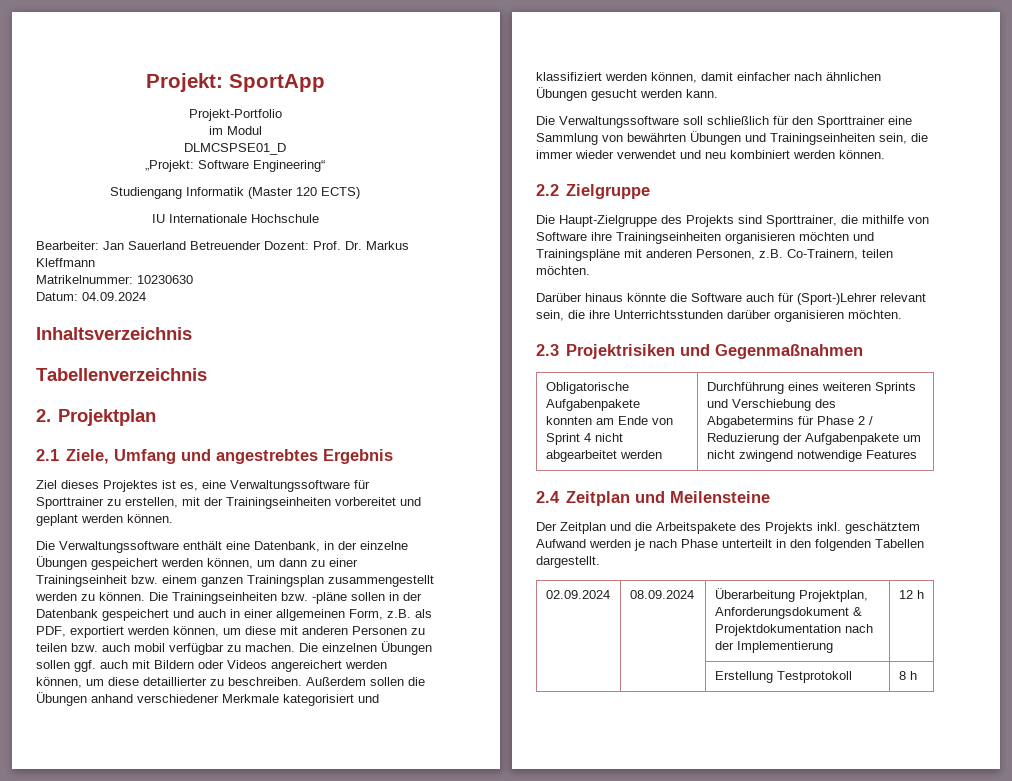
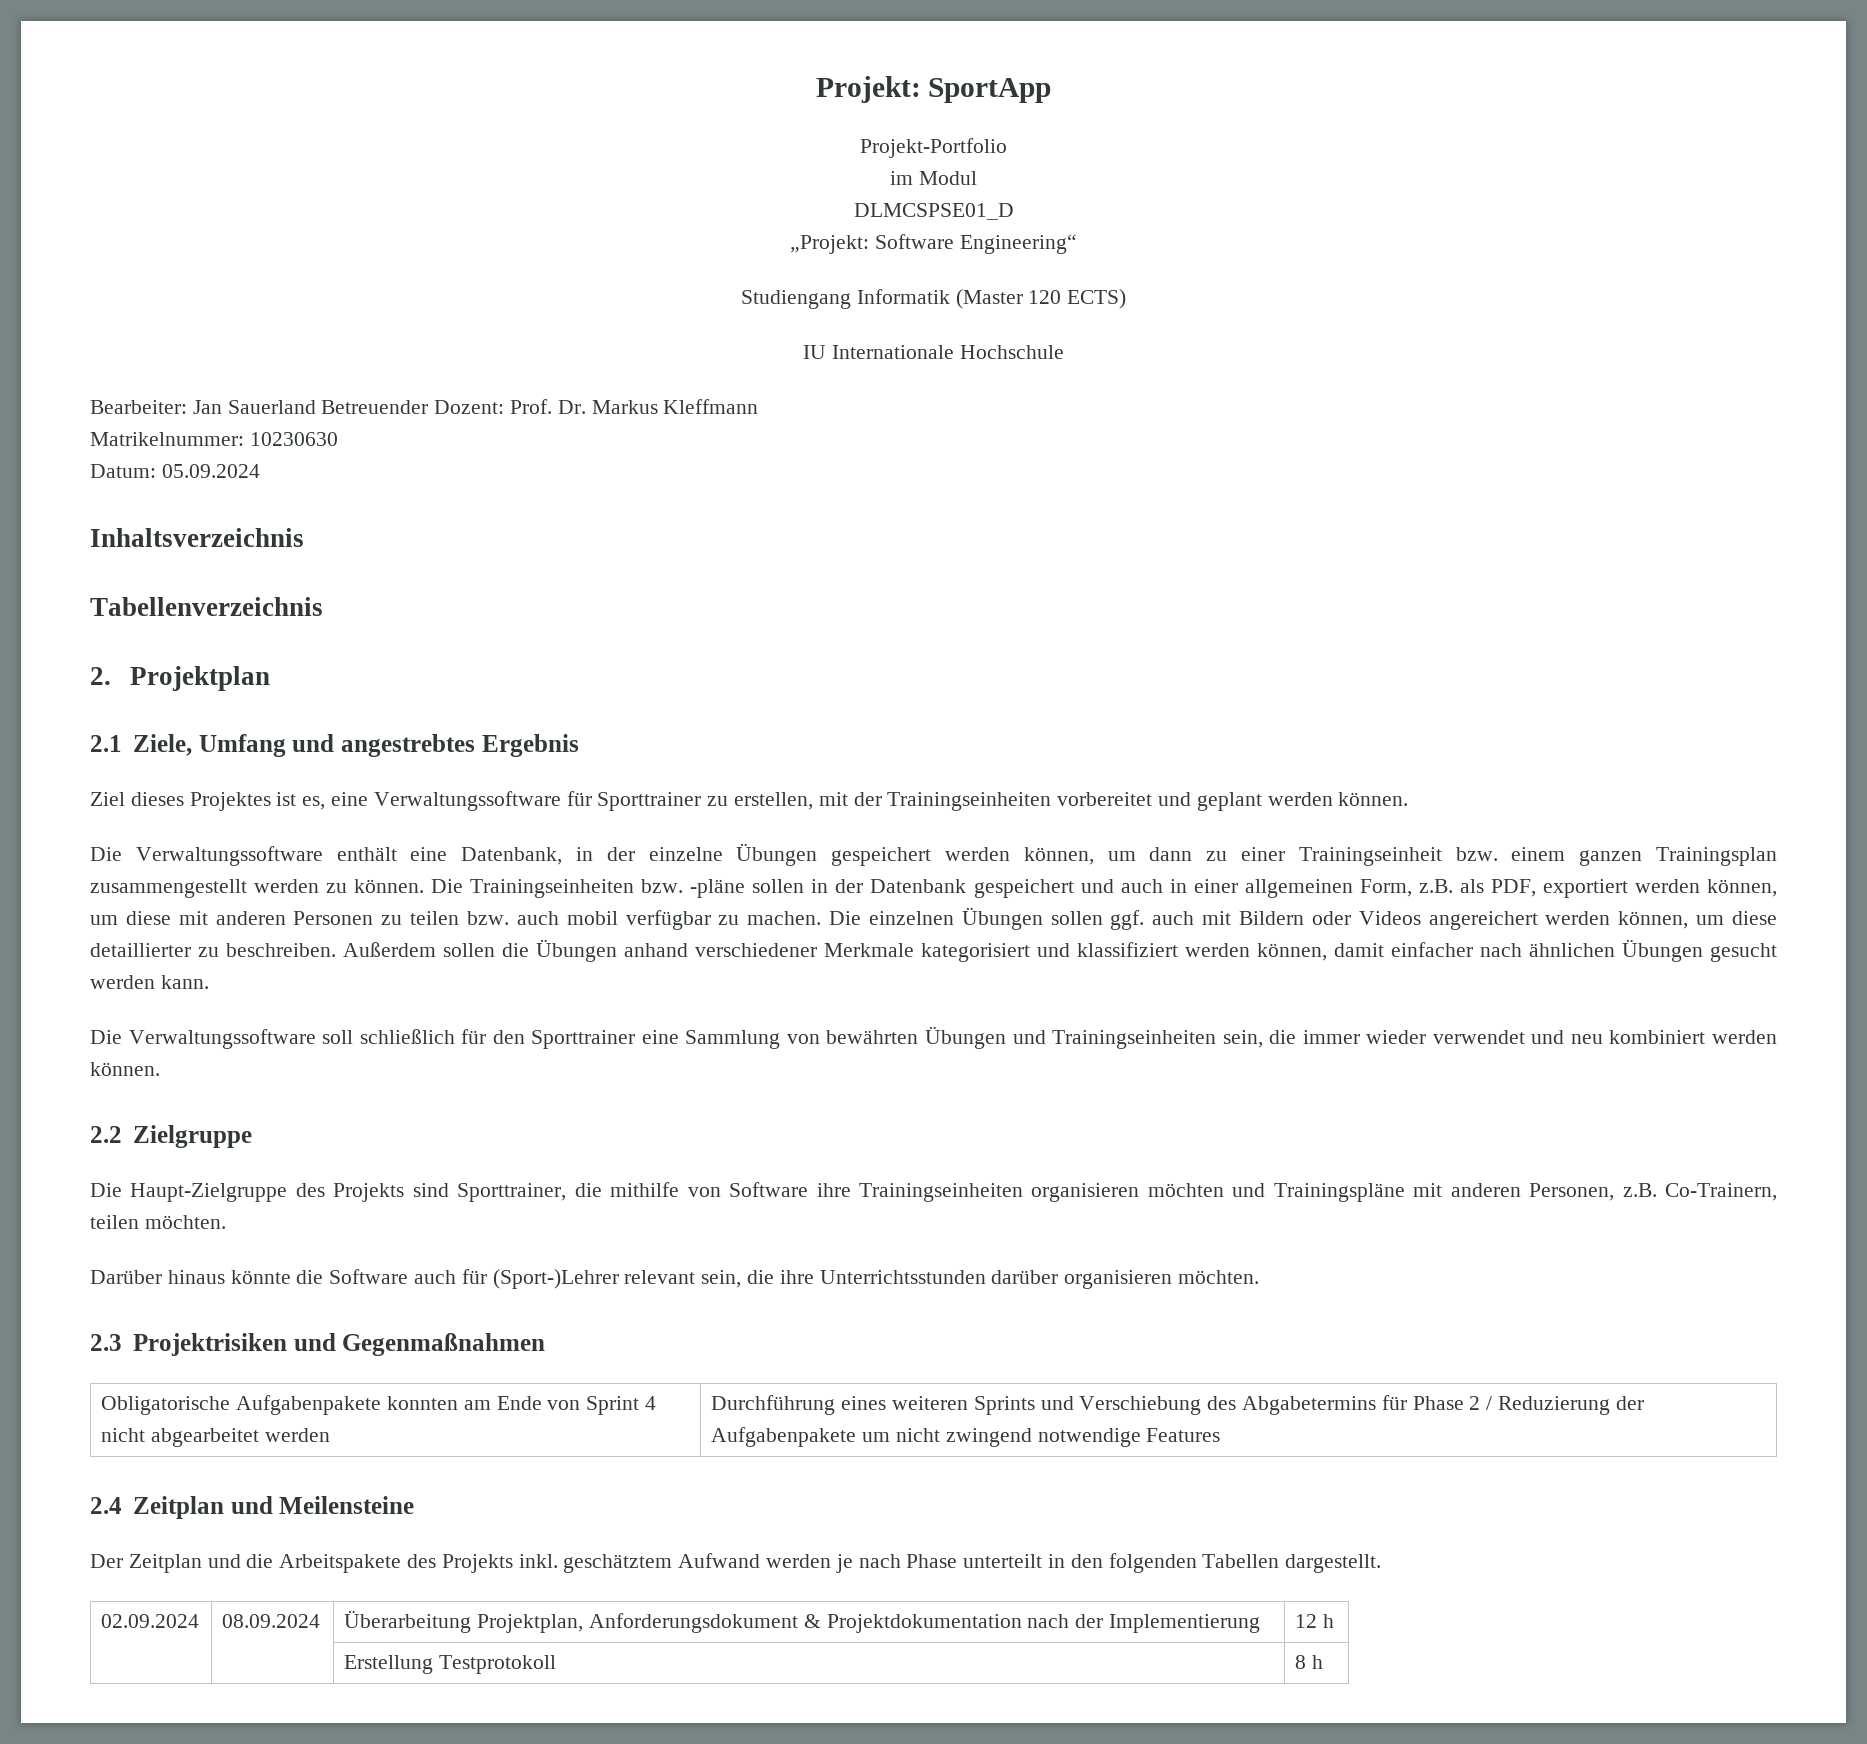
- Datum: 04.09.2024
+ Datum: 05.09.2024

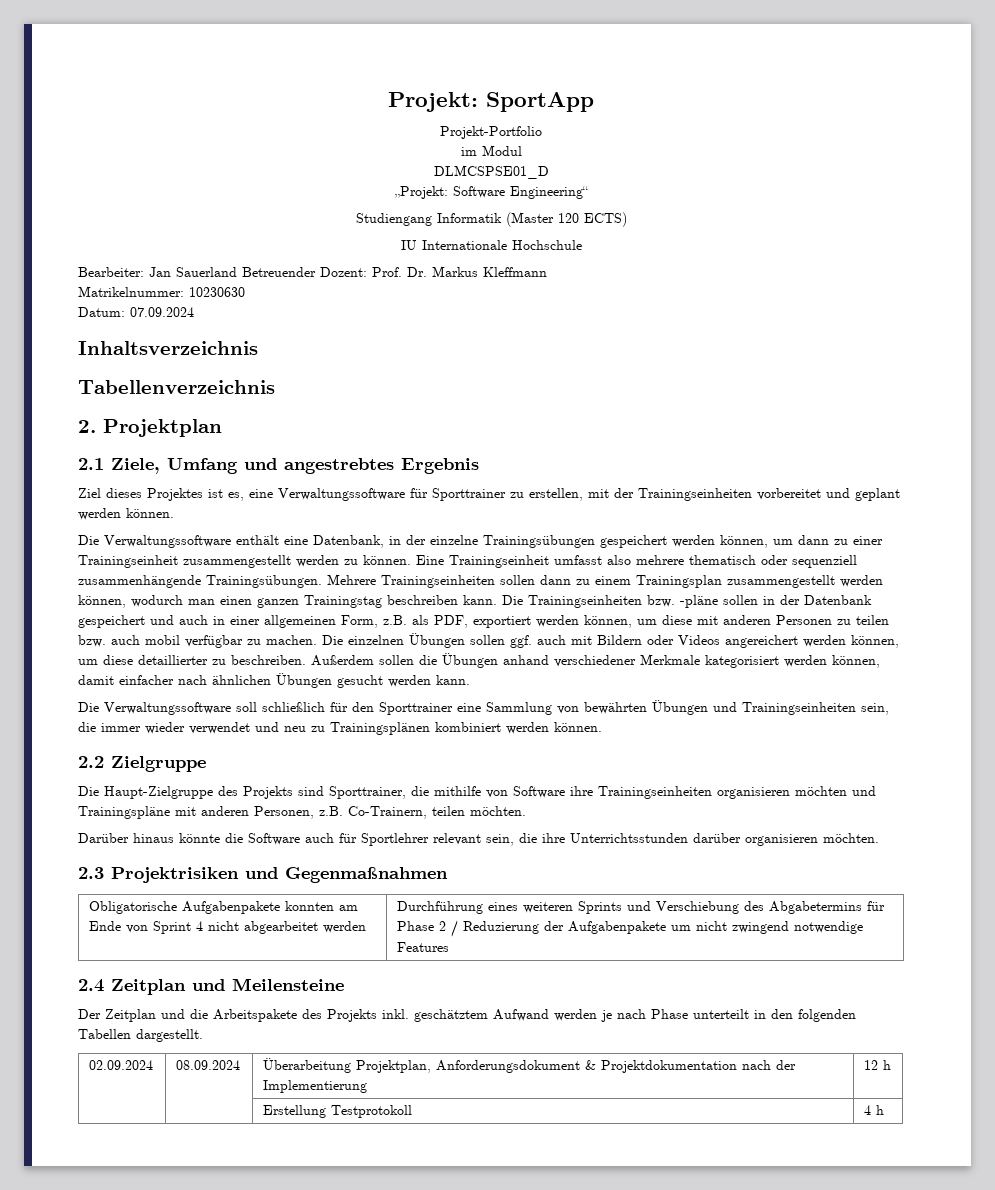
- Datum: 05.09.2024
+ Datum: 07.09.2024
- Die Verwaltungssoftware enthält eine Datenbank, in der einzelne Übungen gespeichert werden können, um dann zu einer Trainingseinheit bzw. einem ganzen Trainingsplan zusammengestellt werden zu können.
+ Die Verwaltungssoftware enthält eine Datenbank, in der einzelne Trainingsübungen gespeichert werden können, um dann zu einer Trainingseinheit zusammengestellt werden zu können. Eine Trainingseinheit umfasst also mehrere thematisch oder sequenziell zusammenhängende Trainingsübungen. Mehrere Trainingseinheiten sollen dann zu einem Trainingsplan zusammengestellt werden können, wodurch man einen ganzen Trainingstag beschreiben kann.
- Außerdem sollen die Übungen anhand verschiedener Merkmale kategorisiert und klassifiziert werden können, damit einfacher nach ähnlichen Übungen gesucht werden kann.
+ Außerdem sollen die Übungen anhand verschiedener Merkmale kategorisiert werden können, damit einfacher nach ähnlichen Übungen gesucht werden kann.
- Die Verwaltungssoftware soll schließlich für den Sporttrainer eine Sammlung von bewährten Übungen und Trainingseinheiten sein, die immer wieder verwendet und neu kombiniert werden können.
+ Die Verwaltungssoftware soll schließlich für den Sporttrainer eine Sammlung von bewährten Übungen und Trainingseinheiten sein, die immer wieder verwendet und neu zu Trainingsplänen kombiniert werden können.
- Darüber hinaus könnte die Software auch für (Sport-)Lehrer relevant sein, die ihre Unterrichtsstunden darüber organisieren möchten.
+ Darüber hinaus könnte die Software auch für Sportlehrer relevant sein, die ihre Unterrichtsstunden darüber organisieren möchten.
- | | Erstellung Testprotokoll | 8 h
+ | | Erstellung Testprotokoll | 4 h

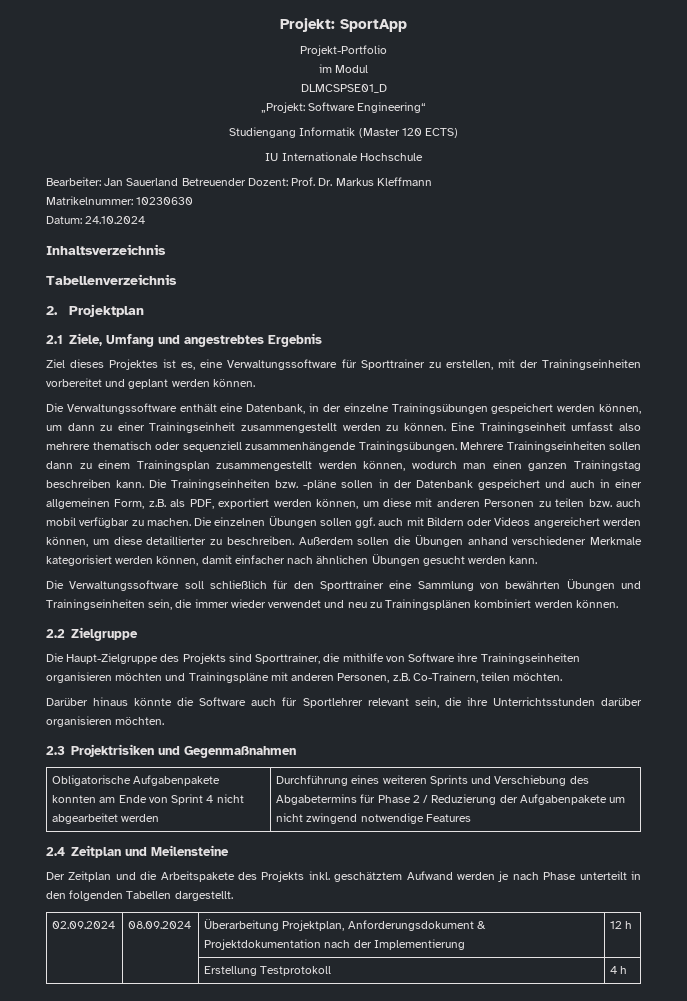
- Datum: 07.09.2024
+ Datum: 24.10.2024

